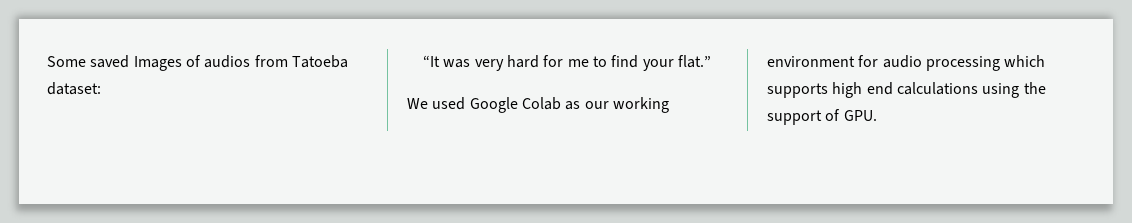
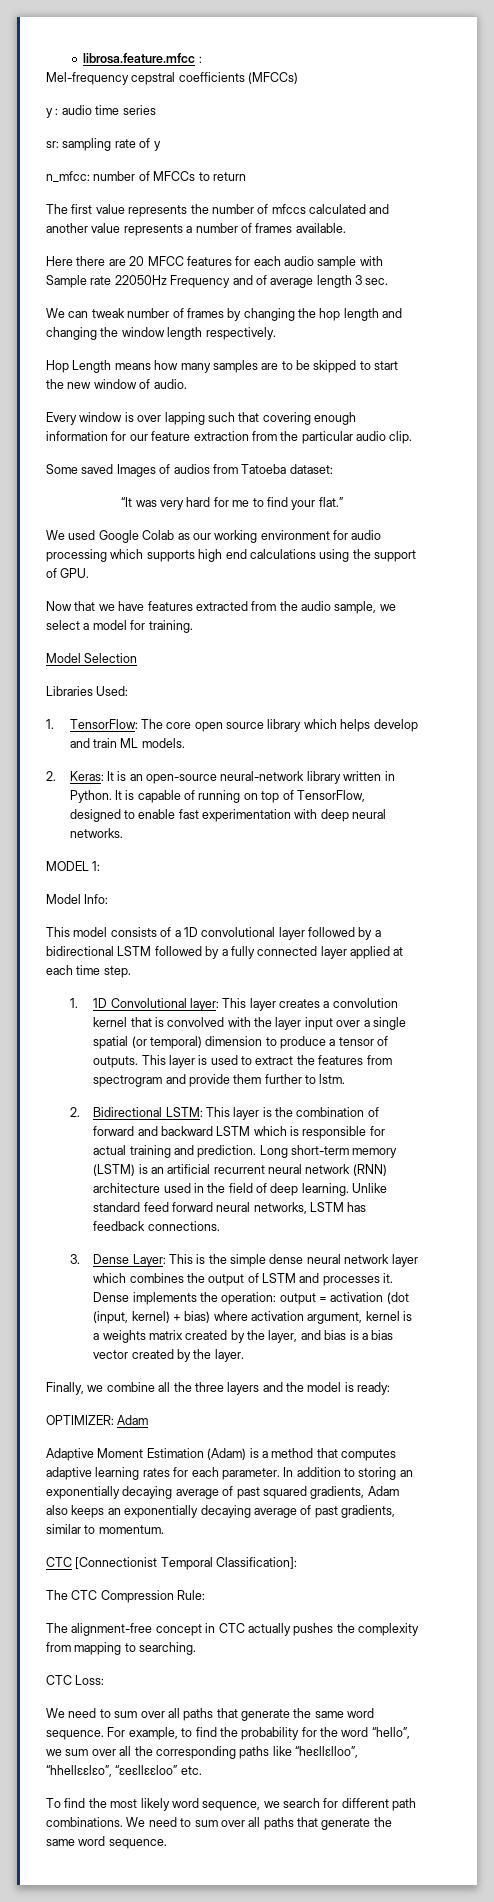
+ librosa.feature.mfcc :
+ Mel-frequency cepstral coefficients (MFCCs)
+ y : audio time series
+ sr: sampling rate of y
+ n_mfcc: number of MFCCs to return
+ The first value represents the number of mfccs calculated and another value represents a number of frames available.
+ Here there are 20 MFCC features for each audio sample with Sample rate 22050Hz Frequency and of average length 3 sec.
+ We can tweak number of frames by changing the hop length and changing the window length respectively.
+ Hop Length means how many samples are to be skipped to start the new window of audio.
+ Every window is over lapping such that covering enough information for our feature extraction from the particular audio clip.
+ Now that we have features extracted from the audio sample, we select a model for training.
+ Model Selection
+ Libraries Used:
+ 1. TensorFlow: The core open source library which helps develop and train ML models.
+ 2. Keras: It is an open-source neural-network library written in Python. It is capable of running on top of TensorFlow, designed to enable fast experimentation with deep neural networks.
+ MODEL 1:
+ Model Info:
+ This model consists of a 1D convolutional layer followed by a bidirectional LSTM followed by a fully connected layer applied at each time step.
+ 1. 1D Convolutional layer: This layer creates a convolution kernel that is convolved with the layer input over a single spatial (or temporal) dimension to produce a tensor of outputs. This layer is used to extract the features from spectrogram and provide them further to lstm.
+ 2. Bidirectional LSTM: This layer is the combination of forward and backward LSTM which is responsible for actual training and prediction. Long short-term memory (LSTM) is an artificial recurrent neural network (RNN) architecture used in the field of deep learning. Unlike standard feed forward neural networks, LSTM has feedback connections.
+ 3. Dense Layer: This is the simple dense neural network layer which combines the output of LSTM and processes it. Dense implements the operation: output = activation (dot (input, kernel) + bias) where activation argument, kernel is a weights matrix created by the layer, and bias is a bias vector created by the layer.
+ Finally, we combine all the three layers and the model is ready:
+ OPTIMIZER: Adam
+ Adaptive Moment Estimation (Adam) is a method that computes adaptive learning rates for each parameter. In addition to storing an exponentially decaying average of past squared gradients, Adam also keeps an exponentially decaying average of past gradients, similar to momentum.
+ CTC [Connectionist Temporal Classification]:
+ The CTC Compression Rule:
+ The alignment-free concept in CTC actually pushes the complexity from mapping to searching.
+ CTC Loss:
+ We need to sum over all paths that generate the same word sequence. For example, to find the probability for the word “hello”, we sum over all the corresponding paths like “heεllεlloo”, “hhellεεlεo”, “εeεllεεloo” etc.
+ To find the most likely word sequence, we search for different path combinations. We need to sum over all paths that generate the same word sequence.

